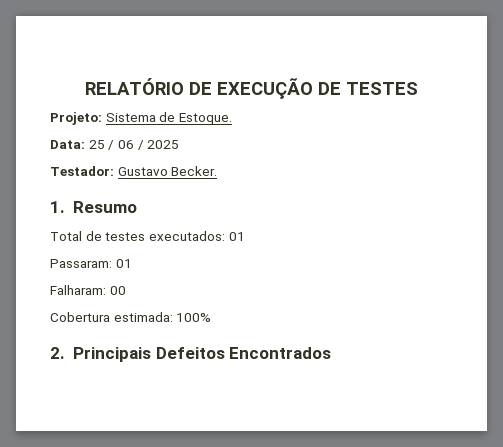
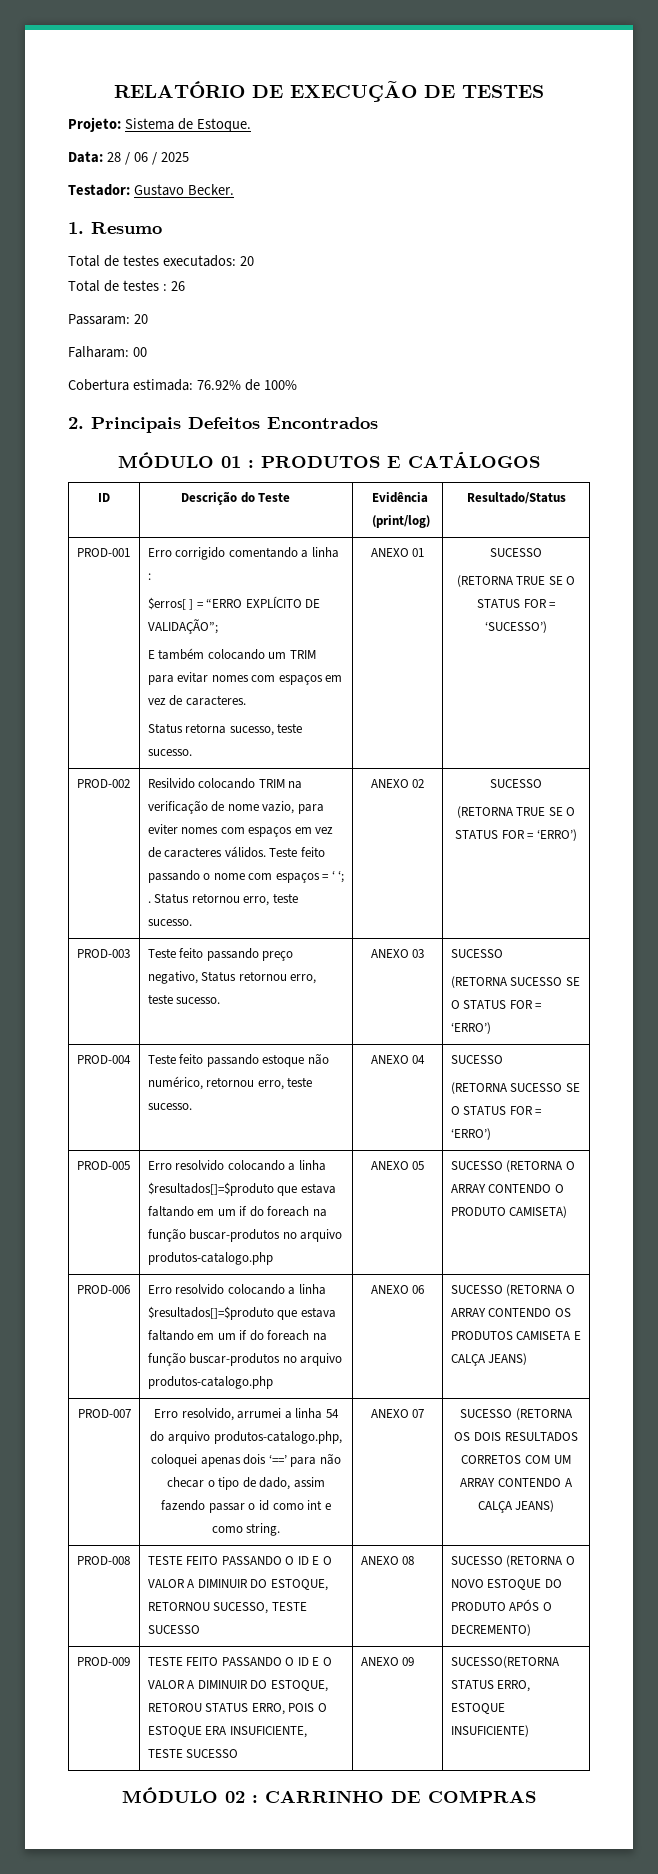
- Data: 25 / 06 / 2025
+ Data: 28 / 06 / 2025
- Total de testes executados: 01
+ Total de testes executados: 20
+ Total de testes : 26
- Passaram: 01
+ Passaram: 20
- Cobertura estimada: 100%
+ Cobertura estimada: 76.92% de 100%
+ MÓDULO 01 : PRODUTOS E CATÁLOGOS
+ ID | Descrição do Teste | Evidência (print/log) | Resultado/Status
+ PROD-001 | Erro corrigido comentando a linha :
+ $erros[ ] = “ERRO EXPLÍCITO DE VALIDAÇÃO”;
+ E também colocando um TRIM para evitar nomes com espaços em vez de caracteres.
+ Status retorna sucesso, teste sucesso. | ANEXO 01 | SUCESSO
+ (RETORNA TRUE SE O STATUS FOR = ‘SUCESSO’)
+ PROD-002 | Resilvido colocando TRIM na verificação de nome vazio, para eviter nomes com espaços em vez de caracteres válidos. Teste feito passando o nome com espaços = ‘ ‘; . Status retornou erro, teste sucesso. | ANEXO 02 | SUCESSO
+ (RETORNA TRUE SE O STATUS FOR = ‘ERRO’)
+ PROD-003 | Teste feito passando preço negativo, Status retornou erro, teste sucesso. | ANEXO 03 | SUCESSO
+ (RETORNA SUCESSO SE O STATUS FOR = ‘ERRO’)
+ PROD-004 | Teste feito passando estoque não numérico, retornou erro, teste sucesso. | ANEXO 04 | SUCESSO
+ (RETORNA SUCESSO SE O STATUS FOR = ‘ERRO’)
+ PROD-005 | Erro resolvido colocando a linha $resultados[]=$produto que estava faltando em um if do foreach na função buscar-produtos no arquivo produtos-catalogo.php | ANEXO 05 | SUCESSO (RETORNA O ARRAY CONTENDO O PRODUTO CAMISETA)
+ PROD-006 | Erro resolvido colocando a linha $resultados[]=$produto que estava faltando em um if do foreach na função buscar-produtos no arquivo produtos-catalogo.php | ANEXO 06 | SUCESSO (RETORNA O ARRAY CONTENDO OS PRODUTOS CAMISETA E CALÇA JEANS)
+ PROD-007 | Erro resolvido, arrumei a linha 54 do arquivo produtos-catalogo.php, coloquei apenas dois ‘==’ para não checar o tipo de dado, assim fazendo passar o id como int e como string. | ANEXO 07 | SUCESSO (RETORNA OS DOIS RESULTADOS CORRETOS COM UM ARRAY CONTENDO A CALÇA JEANS)
+ PROD-008 | TESTE FEITO PASSANDO O ID E O VALOR A DIMINUIR DO ESTOQUE, RETORNOU SUCESSO, TESTE SUCESSO | ANEXO 08 | SUCESSO (RETORNA O NOVO ESTOQUE DO PRODUTO APÓS O DECREMENTO)
+ PROD-009 | TESTE FEITO PASSANDO O ID E O VALOR A DIMINUIR DO ESTOQUE, RETOROU STATUS ERRO, POIS O ESTOQUE ERA INSUFICIENTE, TESTE SUCESSO | ANEXO 09 | SUCESSO(RETORNA STATUS ERRO, ESTOQUE INSUFICIENTE)
+ MÓDULO 02 : CARRINHO DE COMPRAS

